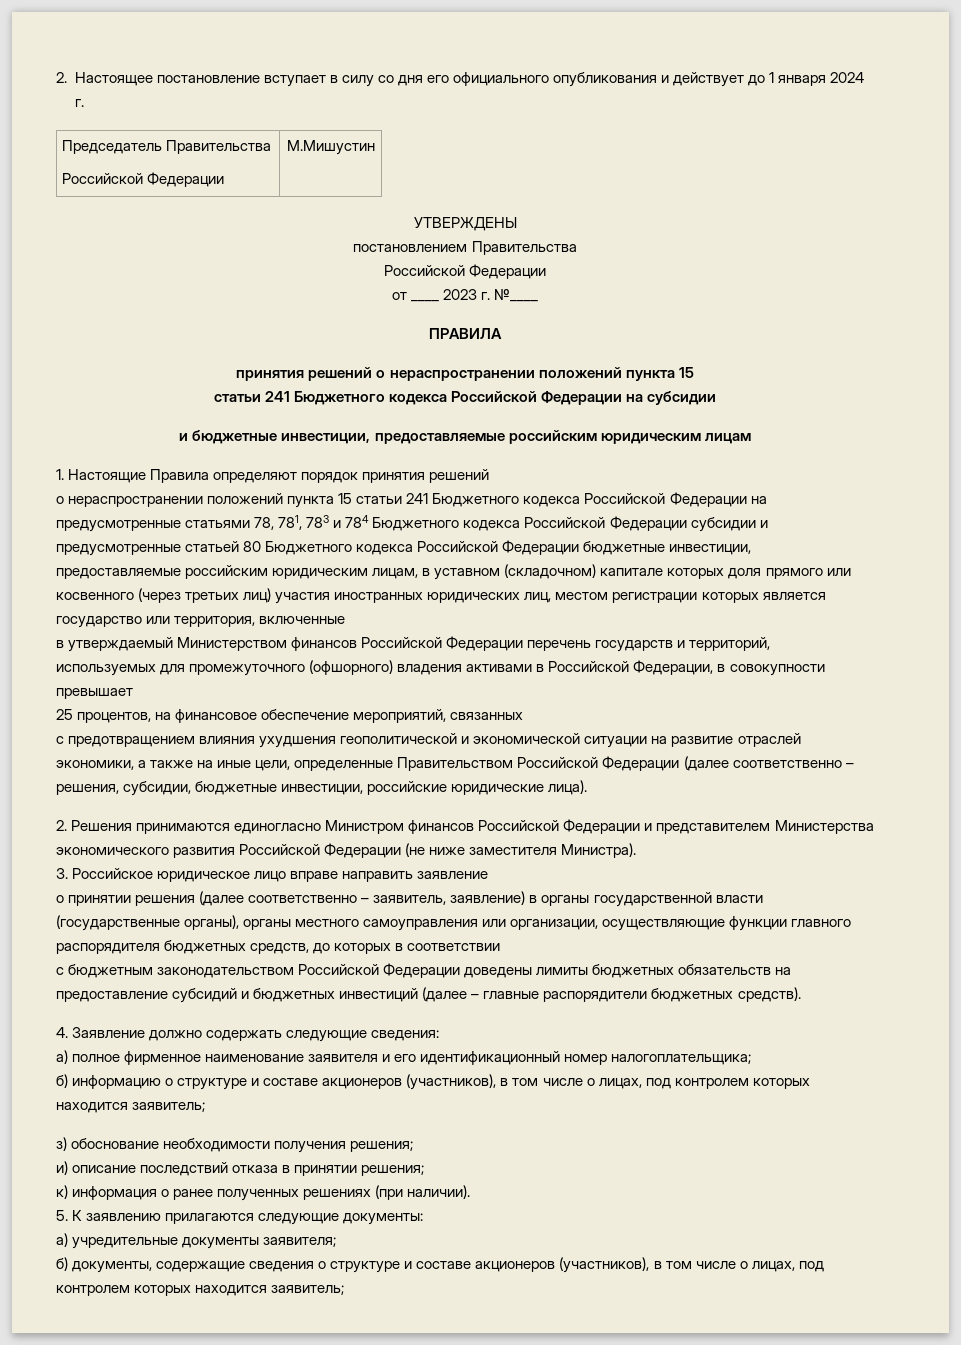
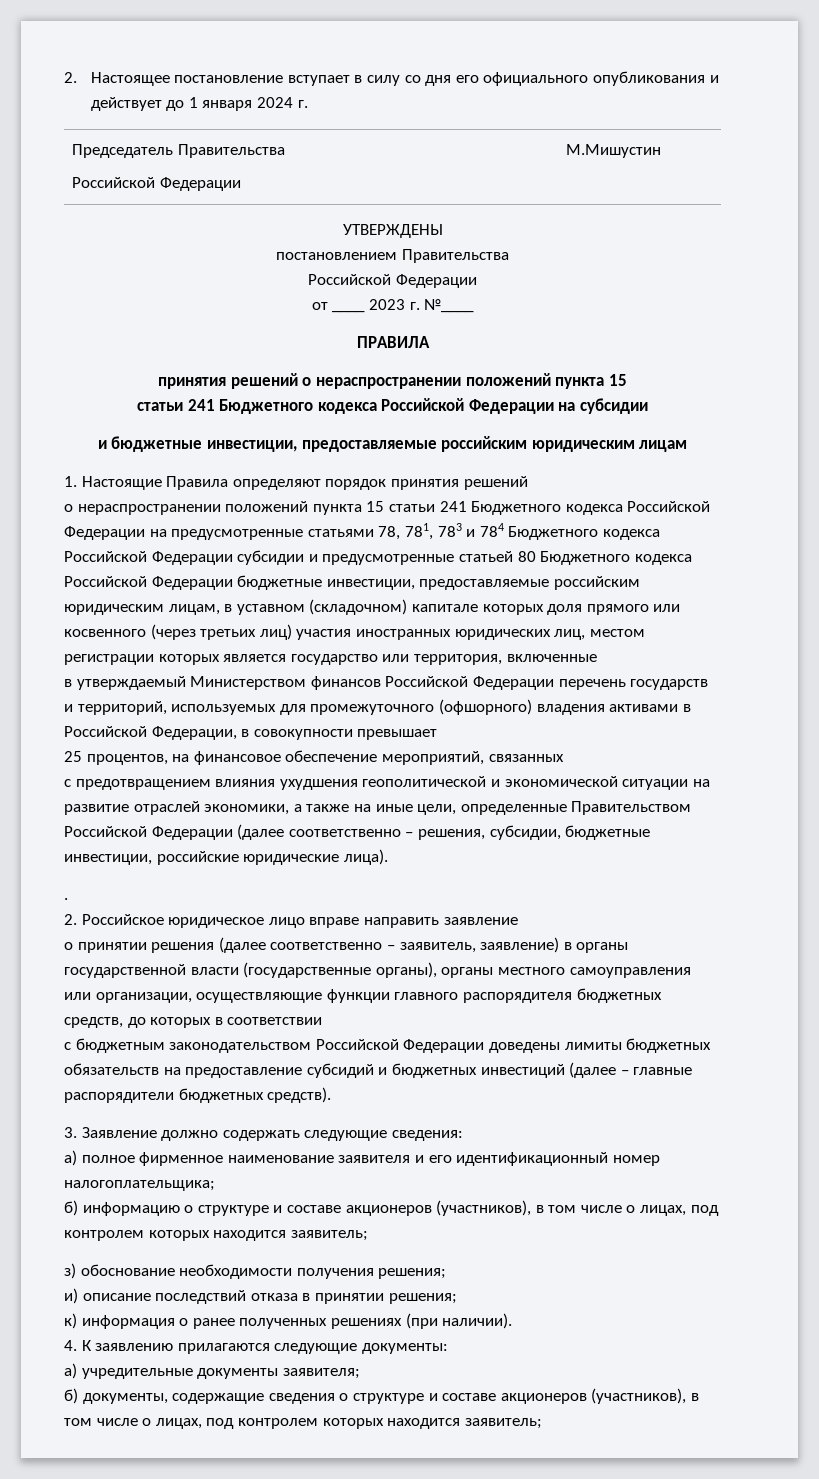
- 2. Решения принимаются единогласно Министром финансов Российской Федерации и представителем Министерства экономического развития Российской Федерации (не ниже заместителя Министра).
- 3. Российское юридическое лицо вправе направить заявление
+ .
+ 2. Российское юридическое лицо вправе направить заявление
- 4. Заявление должно содержать следующие сведения:
+ 3. Заявление должно содержать следующие сведения:
- 5. К заявлению прилагаются следующие документы:
+ 4. К заявлению прилагаются следующие документы:

